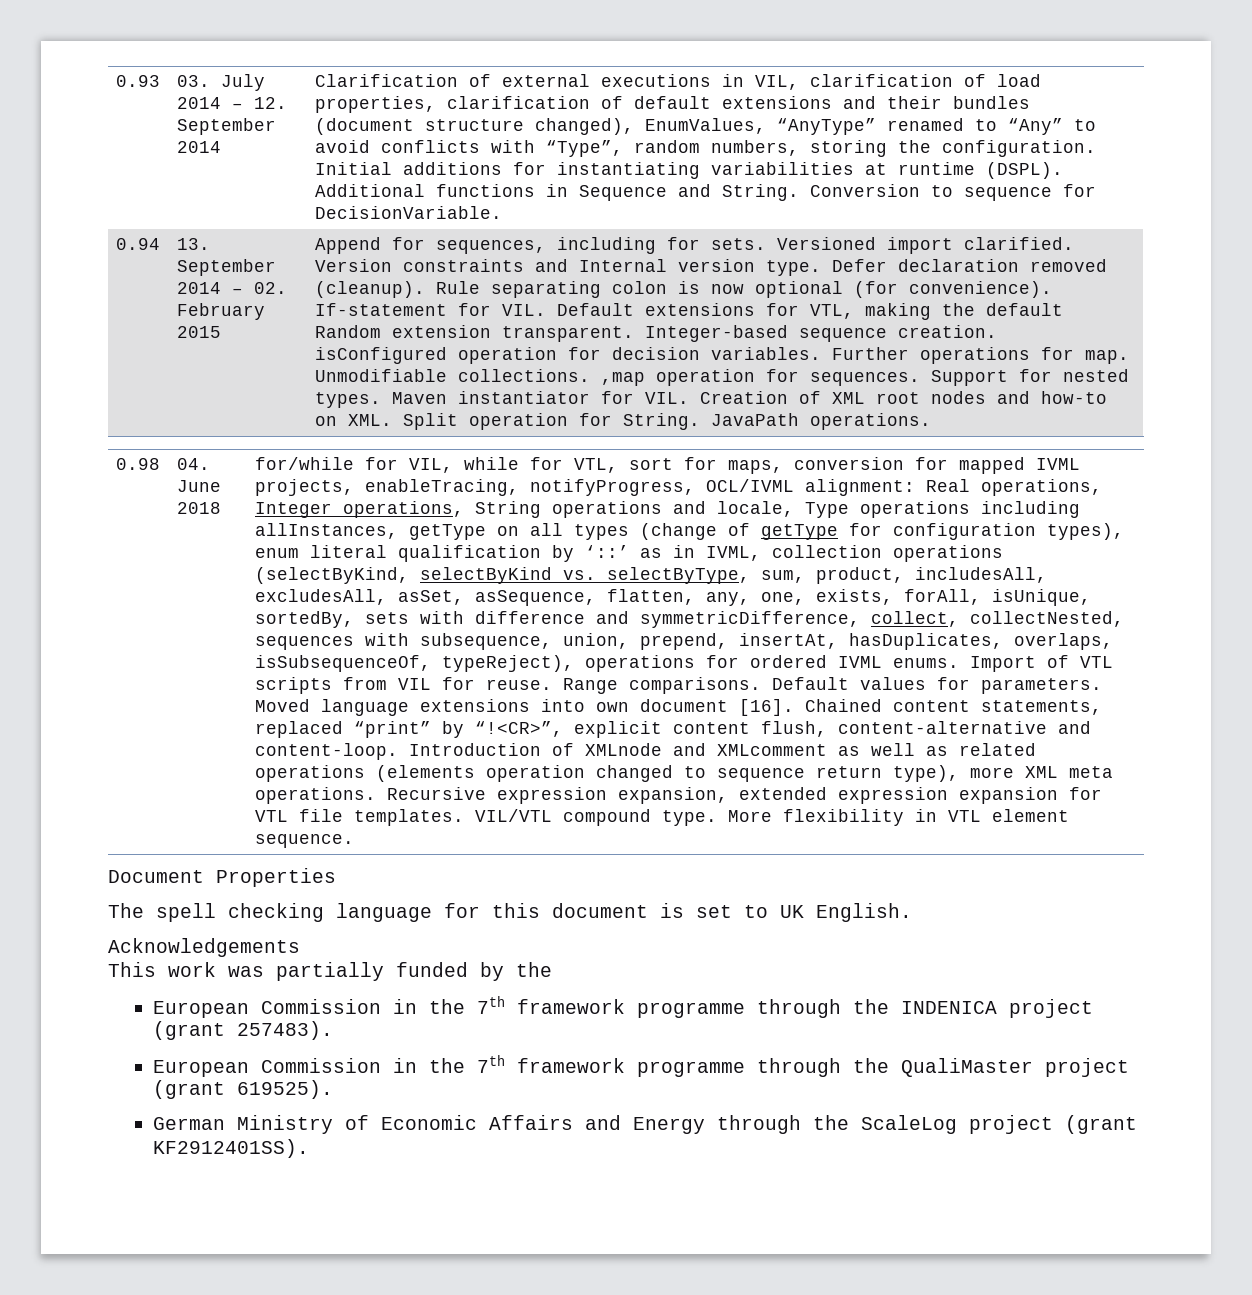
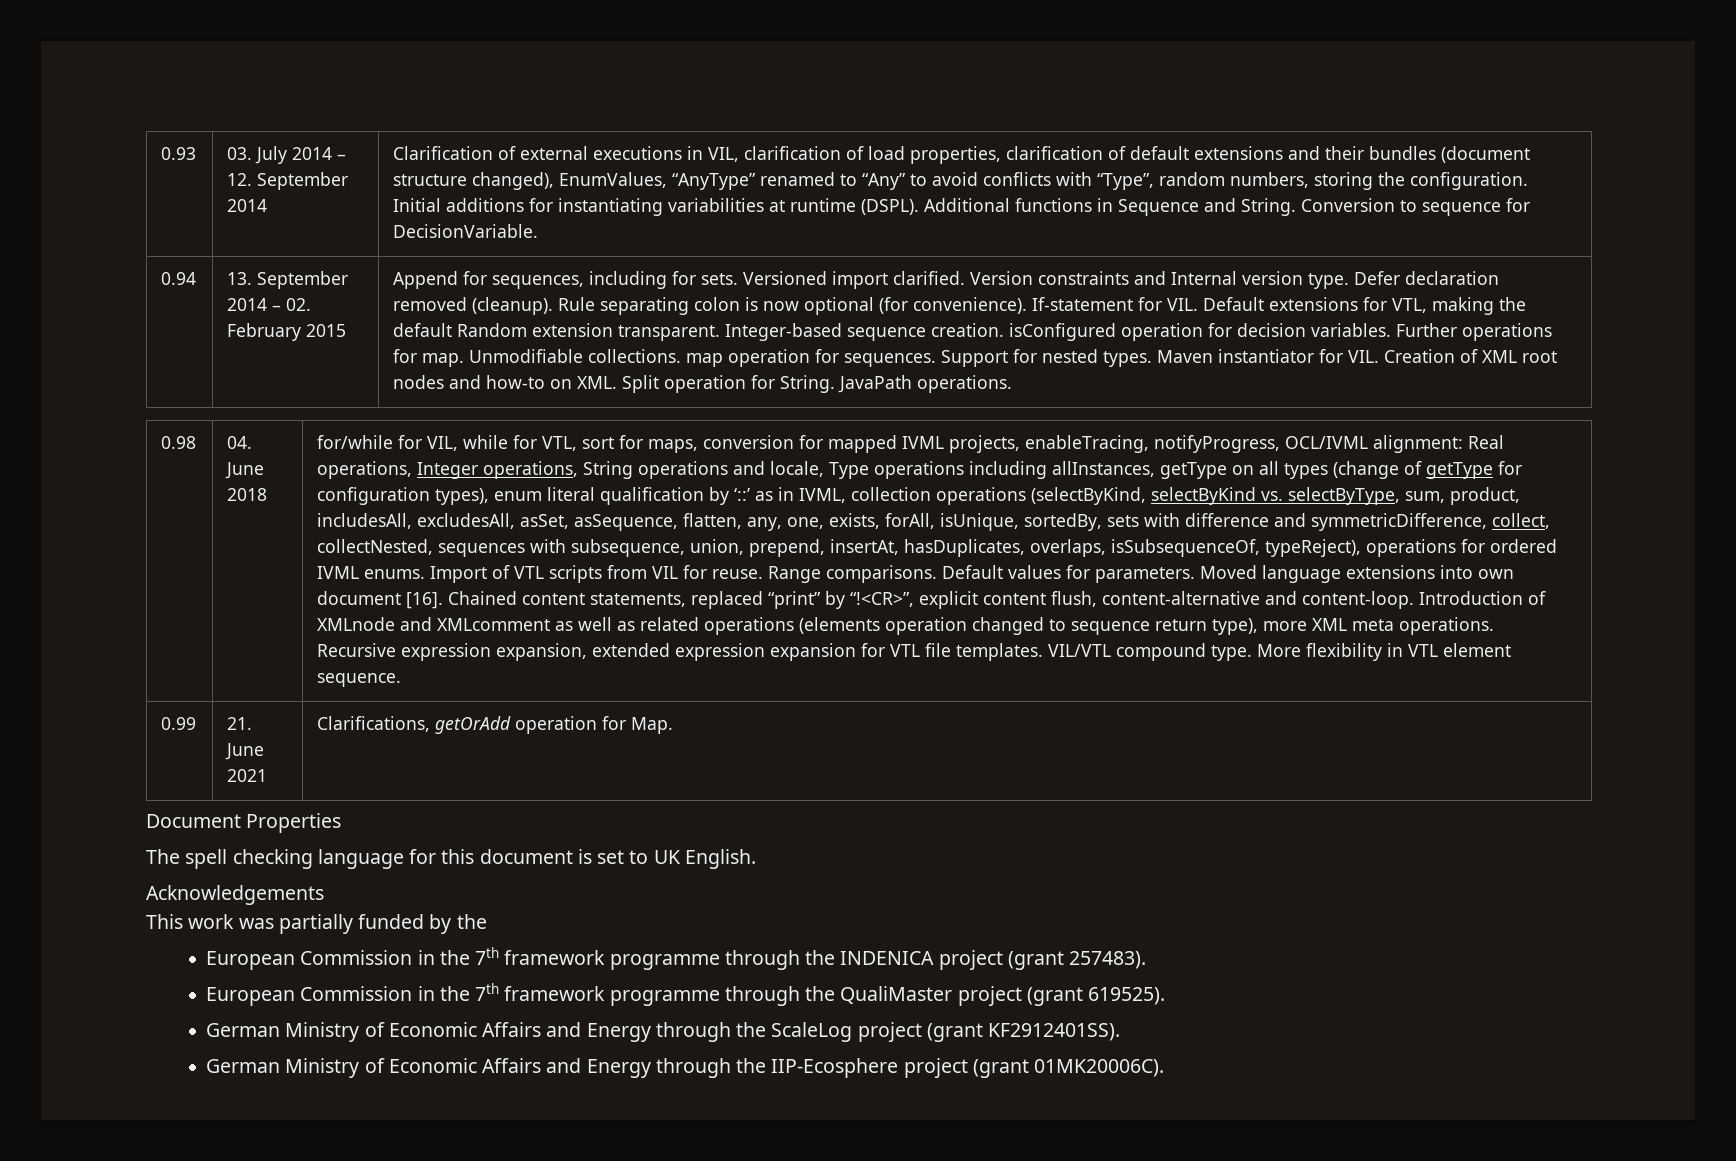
- Unmodifiable collections. ,map operation for sequences.
+ Unmodifiable collections. map operation for sequences.
+ 0.99 | 21. June 2021 | Clarifications, getOrAdd operation for Map.
+ German Ministry of Economic Affairs and Energy through the IIP-Ecosphere project (grant 01MK20006C).

